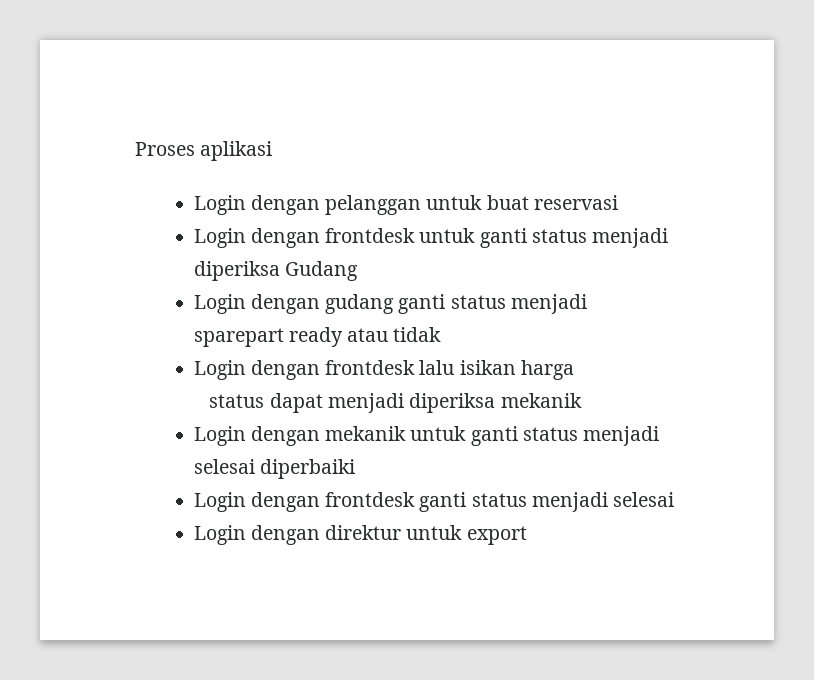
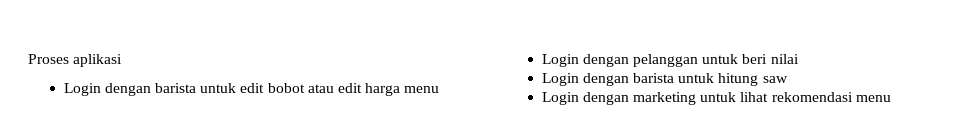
- Login dengan pelanggan untuk buat reservasi
- Login dengan frontdesk untuk ganti status menjadi diperiksa Gudang
- Login dengan gudang ganti status menjadi sparepart ready atau tidak
- Login dengan frontdesk lalu isikan harga
- status dapat menjadi diperiksa mekanik
- Login dengan mekanik untuk ganti status menjadi selesai diperbaiki
- Login dengan frontdesk ganti status menjadi selesai
- Login dengan direktur untuk export
+ Login dengan barista untuk edit bobot atau edit harga menu
+ Login dengan pelanggan untuk beri nilai
+ Login dengan barista untuk hitung saw
+ Login dengan marketing untuk lihat rekomendasi menu

